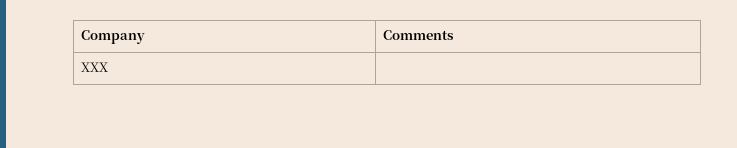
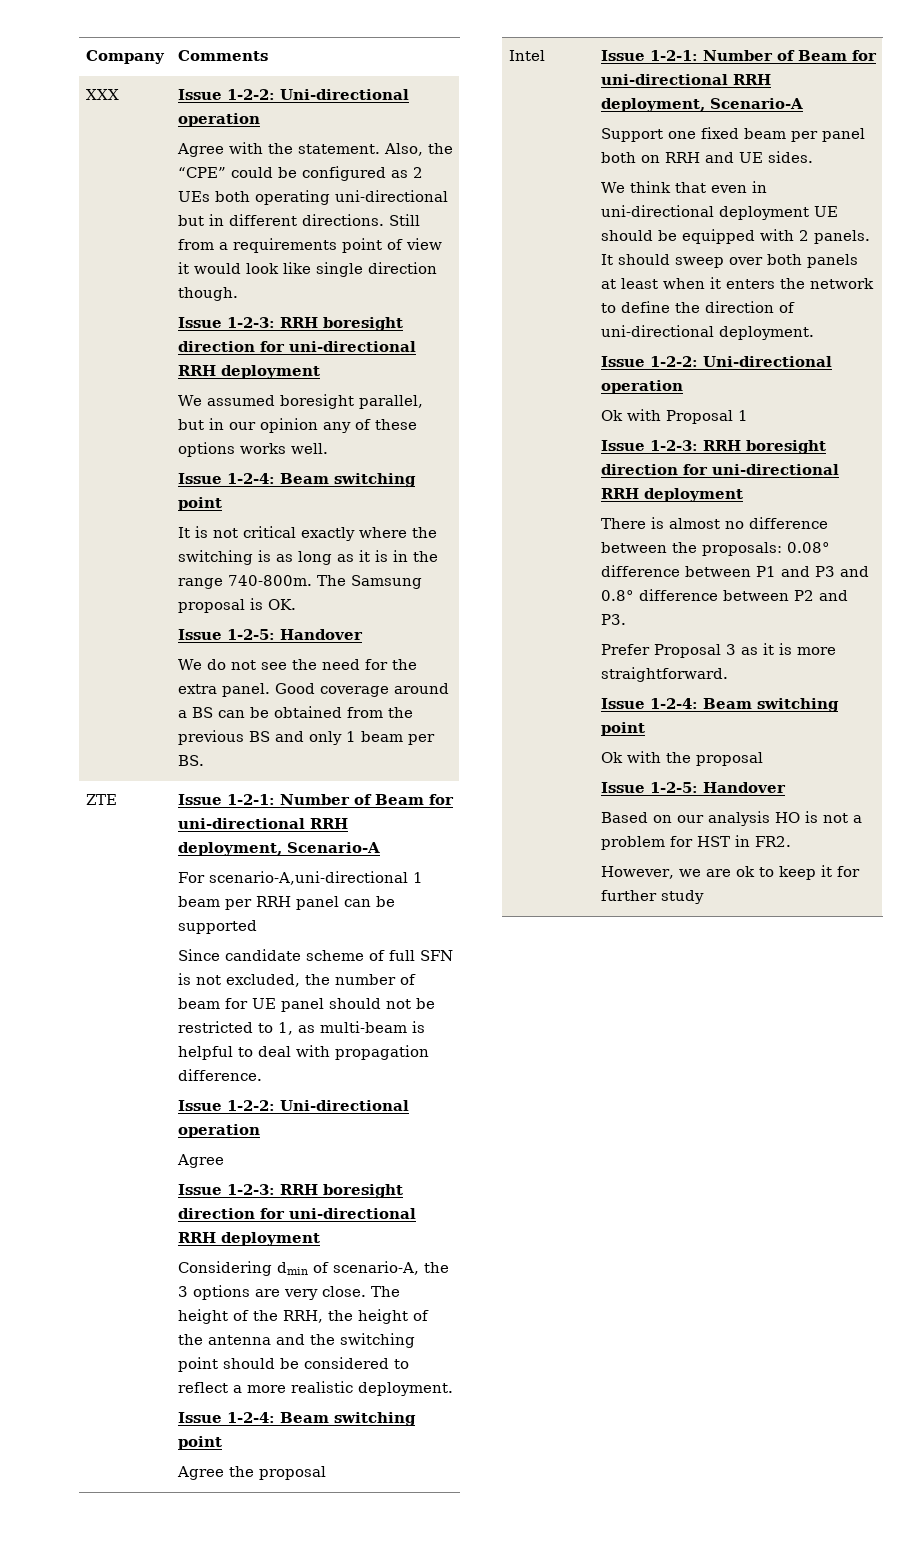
- XXX
+ XXX | Issue 1-2-2: Uni-directional operation
+ Agree with the statement. Also, the “CPE” could be configured as 2 UEs both operating uni-directional but in different directions. Still from a requirements point of view it would look like single direction though.
+ Issue 1-2-3: RRH boresight direction for uni-directional RRH deployment
+ We assumed boresight parallel, but in our opinion any of these options works well.
+ Issue 1-2-4: Beam switching point
+ It is not critical exactly where the switching is as long as it is in the range 740-800m. The Samsung proposal is OK.
+ Issue 1-2-5: Handover
+ We do not see the need for the extra panel. Good coverage around a BS can be obtained from the previous BS and only 1 beam per BS.
+ ZTE | Issue 1-2-1: Number of Beam for uni-directional RRH deployment, Scenario-A
+ For scenario-A,uni-directional 1 beam per RRH panel can be supported
+ Since candidate scheme of full SFN is not excluded, the number of beam for UE panel should not be restricted to 1, as multi-beam is helpful to deal with propagation difference.
+ Issue 1-2-2: Uni-directional operation
+ Agree
+ Issue 1-2-3: RRH boresight direction for uni-directional RRH deployment
+ Considering dmin of scenario-A, the 3 options are very close. The height of the RRH, the height of the antenna and the switching point should be considered to reflect a more realistic deployment.
+ Issue 1-2-4: Beam switching point
+ Agree the proposal
+ Intel | Issue 1-2-1: Number of Beam for uni-directional RRH deployment, Scenario-A
+ Support one fixed beam per panel both on RRH and UE sides.
+ We think that even in uni-directional deployment UE should be equipped with 2 panels. It should sweep over both panels at least when it enters the network to define the direction of uni-directional deployment.
+ Issue 1-2-2: Uni-directional operation
+ Ok with Proposal 1
+ Issue 1-2-3: RRH boresight direction for uni-directional RRH deployment
+ There is almost no difference between the proposals: 0.08° difference between P1 and P3 and 0.8° difference between P2 and P3.
+ Prefer Proposal 3 as it is more straightforward.
+ Issue 1-2-4: Beam switching point
+ Ok with the proposal
+ Issue 1-2-5: Handover
+ Based on our analysis HO is not a problem for HST in FR2.
+ However, we are ok to keep it for further study

